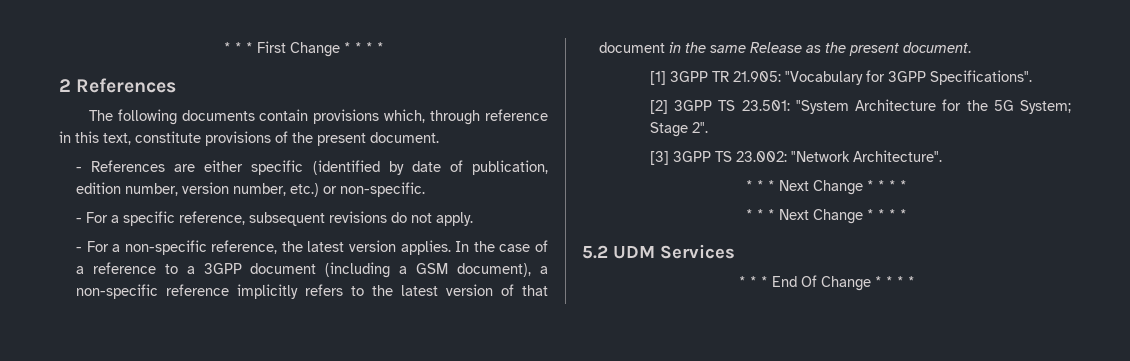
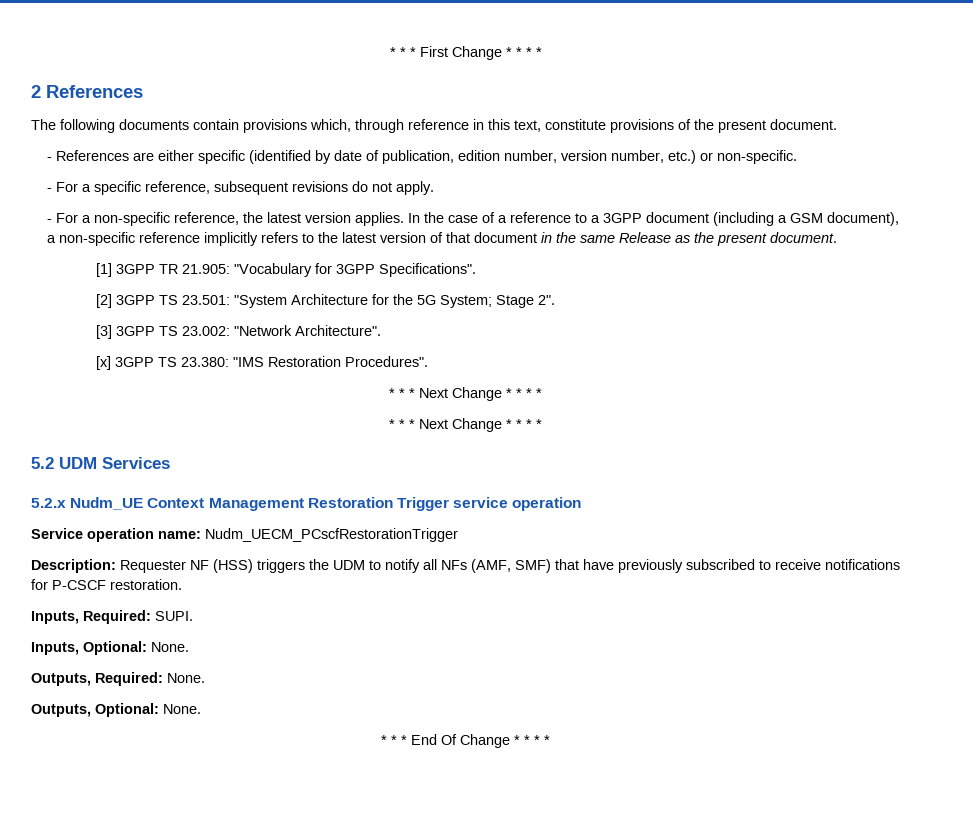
+ [x] 3GPP TS 23.380: "IMS Restoration Procedures".
+ 5.2.x Nudm_UE Context Management Restoration Trigger service operation
+ Service operation name: Nudm_UECM_PCscfRestorationTrigger
+ Description: Requester NF (HSS) triggers the UDM to notify all NFs (AMF, SMF) that have previously subscribed to receive notifications for P-CSCF restoration.
+ Inputs, Required: SUPI.
+ Inputs, Optional: None.
+ Outputs, Required: None.
+ Outputs, Optional: None.

